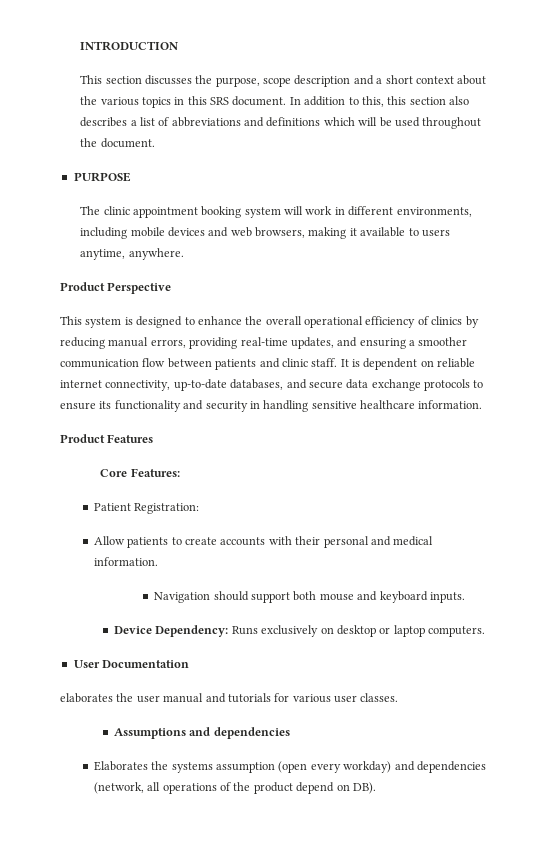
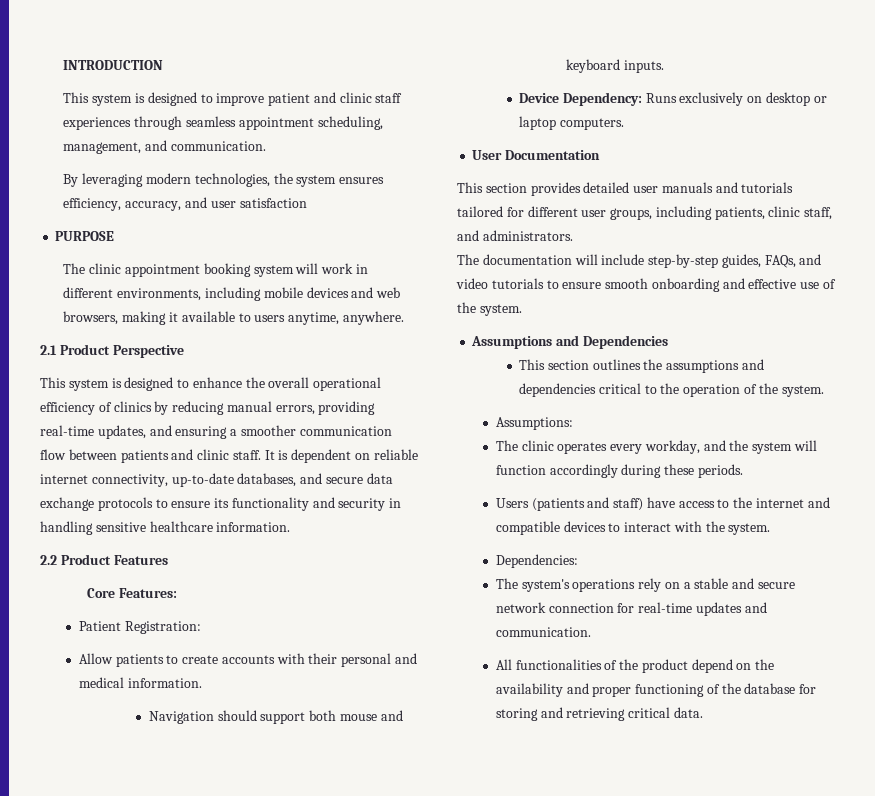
- This section discusses the purpose, scope description and a short context about the various topics in this SRS document. In addition to this, this section also describes a list of abbreviations and definitions which will be used throughout the document.
+ This system is designed to improve patient and clinic staff experiences through seamless appointment scheduling, management, and communication.
+ By leveraging modern technologies, the system ensures efficiency, accuracy, and user satisfaction
- Product Perspective
+ 2.1 Product Perspective
- Product Features
+ 2.2 Product Features
- elaborates the user manual and tutorials for various user classes.
- Assumptions and dependencies
- Elaborates the systems assumption (open every workday) and dependencies (network, all operations of the product depend on DB).
+ This section provides detailed user manuals and tutorials tailored for different user groups, including patients, clinic staff, and administrators.
+ The documentation will include step-by-step guides, FAQs, and video tutorials to ensure smooth onboarding and effective use of the system.
+ Assumptions and Dependencies
+ This section outlines the assumptions and dependencies critical to the operation of the system.
+ Assumptions:
+ The clinic operates every workday, and the system will function accordingly during these periods.
+ Users (patients and staff) have access to the internet and compatible devices to interact with the system.
+ Dependencies:
+ The system's operations rely on a stable and secure network connection for real-time updates and communication.
+ All functionalities of the product depend on the availability and proper functioning of the database for storing and retrieving critical data.

